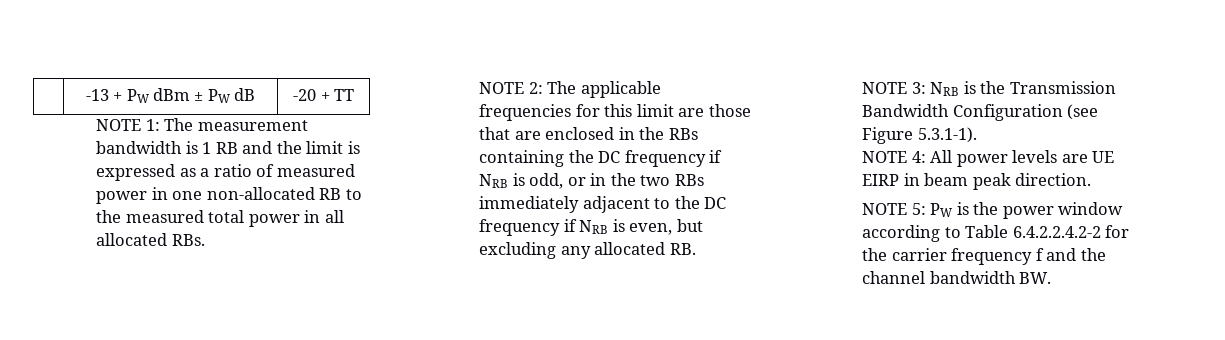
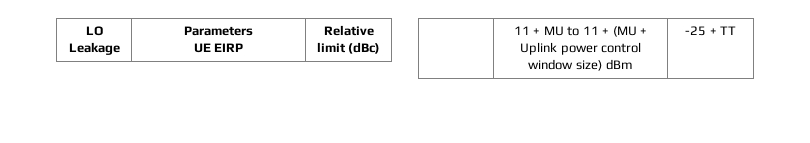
- | -13 + PW dBm ± PW dB | -20 + TT
- NOTE 1: The measurement bandwidth is 1 RB and the limit is expressed as a ratio of measured power in one non-allocated RB to the measured total power in all allocated RBs.
- NOTE 2: The applicable frequencies for this limit are those that are enclosed in the RBs containing the DC frequency if NRB is odd, or in the two RBs immediately adjacent to the DC frequency if NRB is even, but excluding any allocated RB.
- NOTE 3: NRB is the Transmission Bandwidth Configuration (see Figure 5.3.1-1).
- NOTE 4: All power levels are UE EIRP in beam peak direction.
- NOTE 5: PW is the power window according to Table 6.4.2.2.4.2-2 for the carrier frequency f and the channel bandwidth BW.
+ LO Leakage | Parameters
+ UE EIRP | Relative limit (dBc)
+ | 11 + MU to 11 + (MU + Uplink power control window size) dBm | -25 + TT

